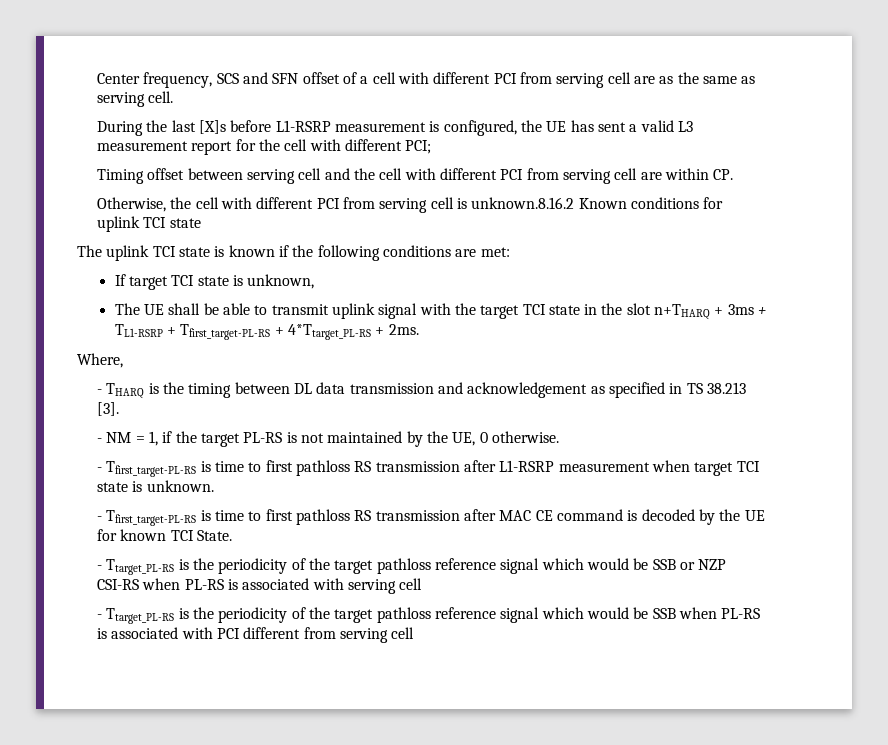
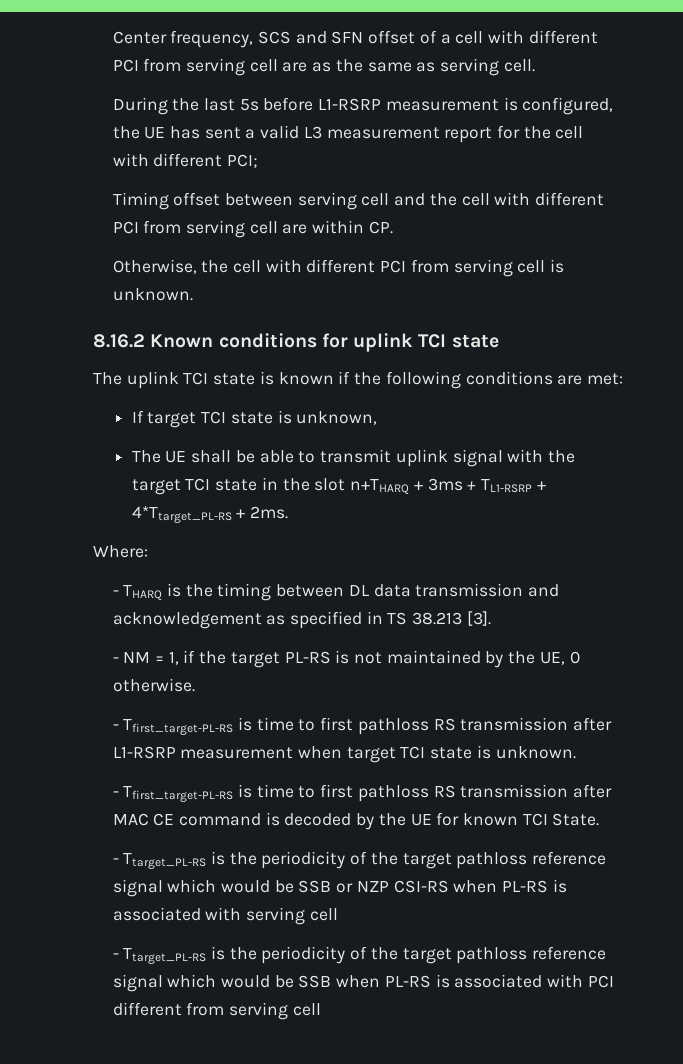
- During the last [X]s before L1-RSRP measurement is configured, the UE has sent a valid L3 measurement report for the cell with different PCI;
+ During the last 5s before L1-RSRP measurement is configured, the UE has sent a valid L3 measurement report for the cell with different PCI;
- Otherwise, the cell with different PCI from serving cell is unknown.8.16.2 Known conditions for uplink TCI state
+ Otherwise, the cell with different PCI from serving cell is unknown.
+ 8.16.2 Known conditions for uplink TCI state
- The UE shall be able to transmit uplink signal with the target TCI state in the slot n+THARQ + 3ms + TL1-RSRP + Tfirst_target-PL-RS + 4*Ttarget_PL-RS + 2ms.
+ The UE shall be able to transmit uplink signal with the target TCI state in the slot n+THARQ + 3ms + TL1-RSRP + 4*Ttarget_PL-RS + 2ms.
- Where,
+ Where:

